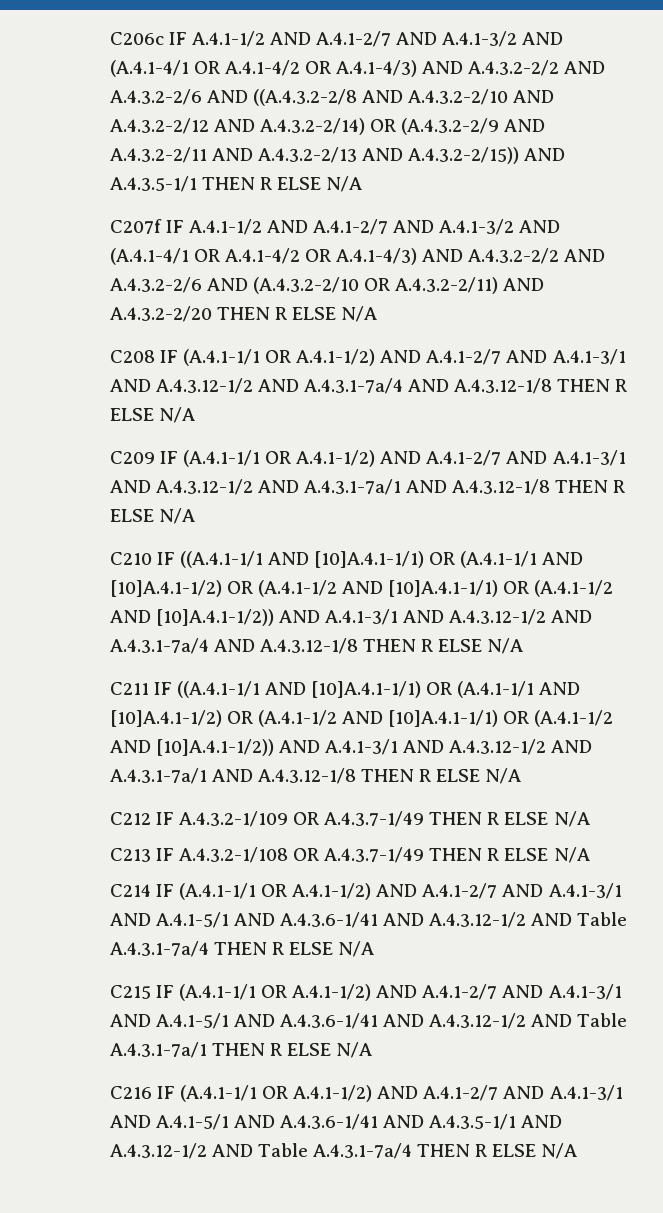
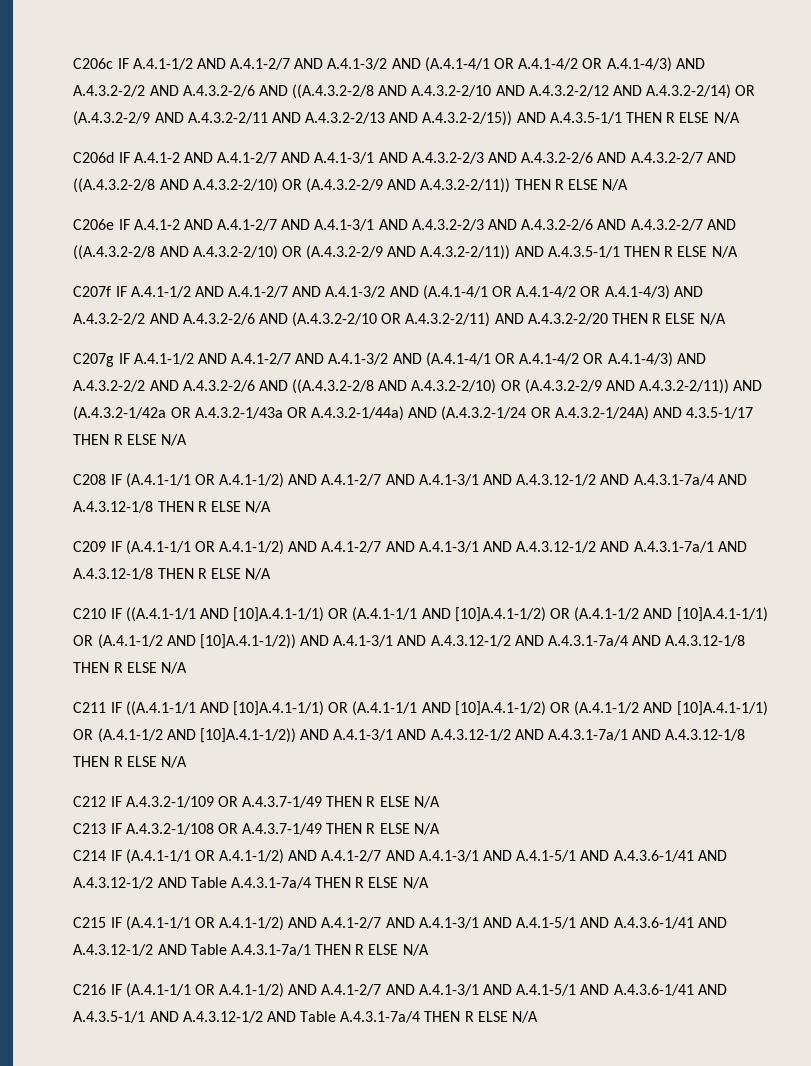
+ C206d IF A.4.1-2 AND A.4.1-2/7 AND A.4.1-3/1 AND A.4.3.2-2/3 AND A.4.3.2-2/6 AND A.4.3.2-2/7 AND ((A.4.3.2-2/8 AND A.4.3.2-2/10) OR (A.4.3.2-2/9 AND A.4.3.2-2/11)) THEN R ELSE N/A
+ C206e IF A.4.1-2 AND A.4.1-2/7 AND A.4.1-3/1 AND A.4.3.2-2/3 AND A.4.3.2-2/6 AND A.4.3.2-2/7 AND ((A.4.3.2-2/8 AND A.4.3.2-2/10) OR (A.4.3.2-2/9 AND A.4.3.2-2/11)) AND A.4.3.5-1/1 THEN R ELSE N/A
+ C207g IF A.4.1-1/2 AND A.4.1-2/7 AND A.4.1-3/2 AND (A.4.1-4/1 OR A.4.1-4/2 OR A.4.1-4/3) AND A.4.3.2-2/2 AND A.4.3.2-2/6 AND ((A.4.3.2-2/8 AND A.4.3.2-2/10) OR (A.4.3.2-2/9 AND A.4.3.2-2/11)) AND (A.4.3.2-1/42a OR A.4.3.2-1/43a OR A.4.3.2-1/44a) AND (A.4.3.2-1/24 OR A.4.3.2-1/24A) AND 4.3.5-1/17 THEN R ELSE N/A

